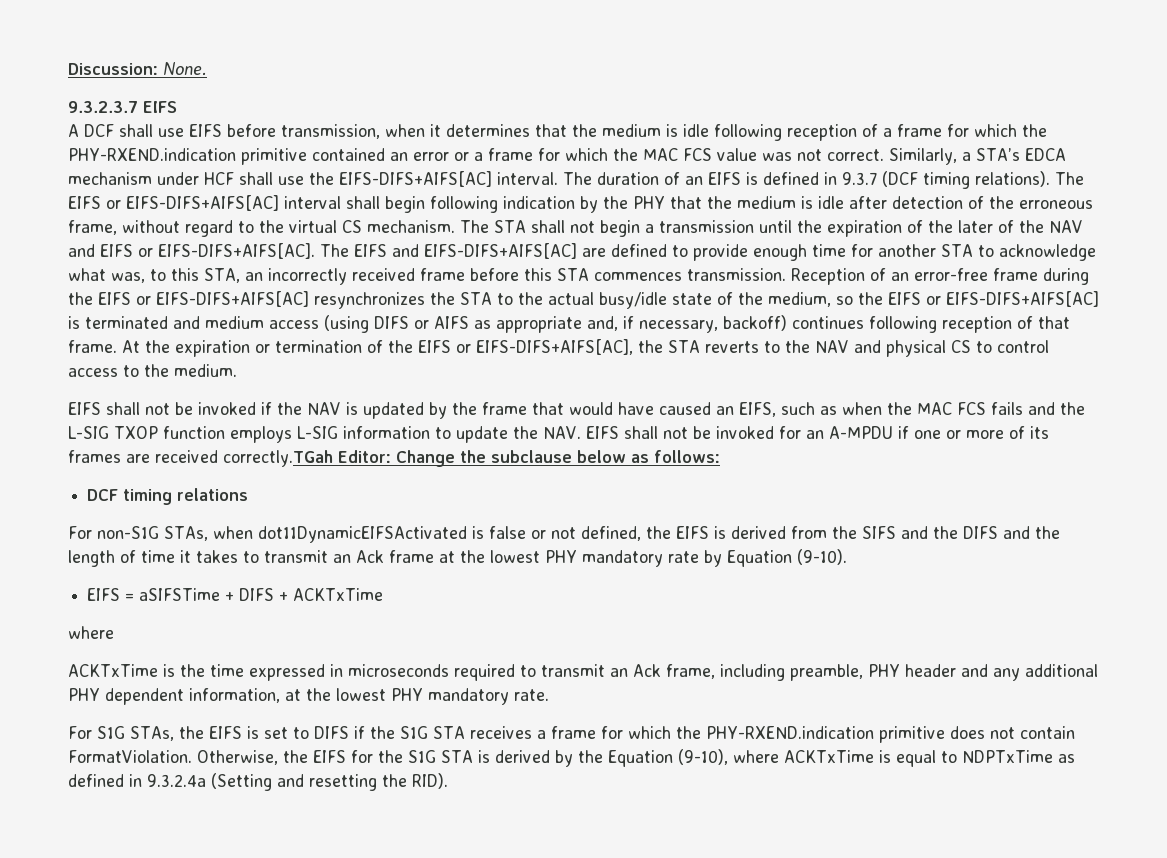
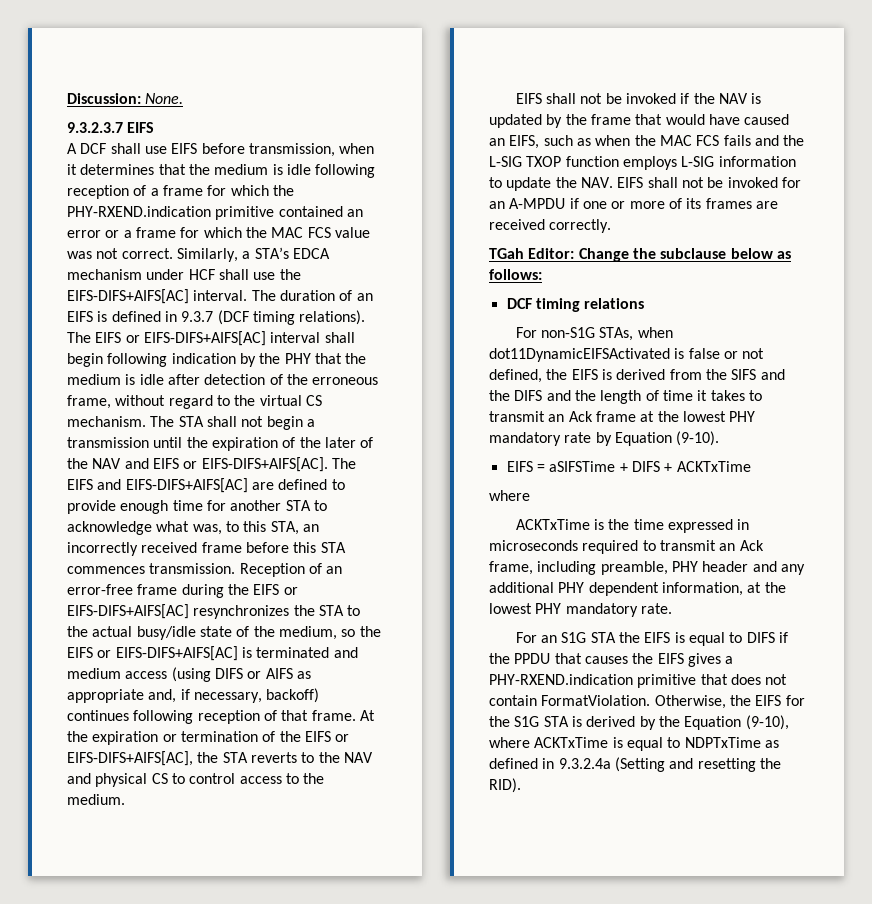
- EIFS shall not be invoked if the NAV is updated by the frame that would have caused an EIFS, such as when the MAC FCS fails and the L-SIG TXOP function employs L-SIG information to update the NAV. EIFS shall not be invoked for an A-MPDU if one or more of its frames are received correctly.TGah Editor:
+ EIFS shall not be invoked if the NAV is updated by the frame that would have caused an EIFS, such as when the MAC FCS fails and the L-SIG TXOP function employs L-SIG information to update the NAV. EIFS shall not be invoked for an A-MPDU if one or more of its frames are received correctly.
+ TGah Editor:
- For S1G STAs, the EIFS is set to DIFS if the S1G STA receives a frame for which the PHY-RXEND.indication primitive does not contain FormatViolation.
+ For an S1G STA the EIFS is equal to DIFS if the PPDU that causes the EIFS gives a PHY-RXEND.indication primitive that does not contain FormatViolation.

